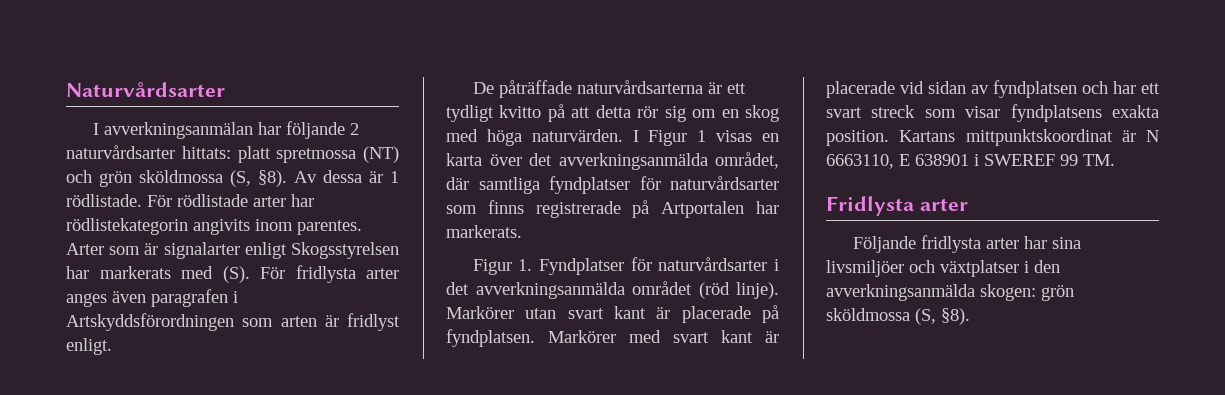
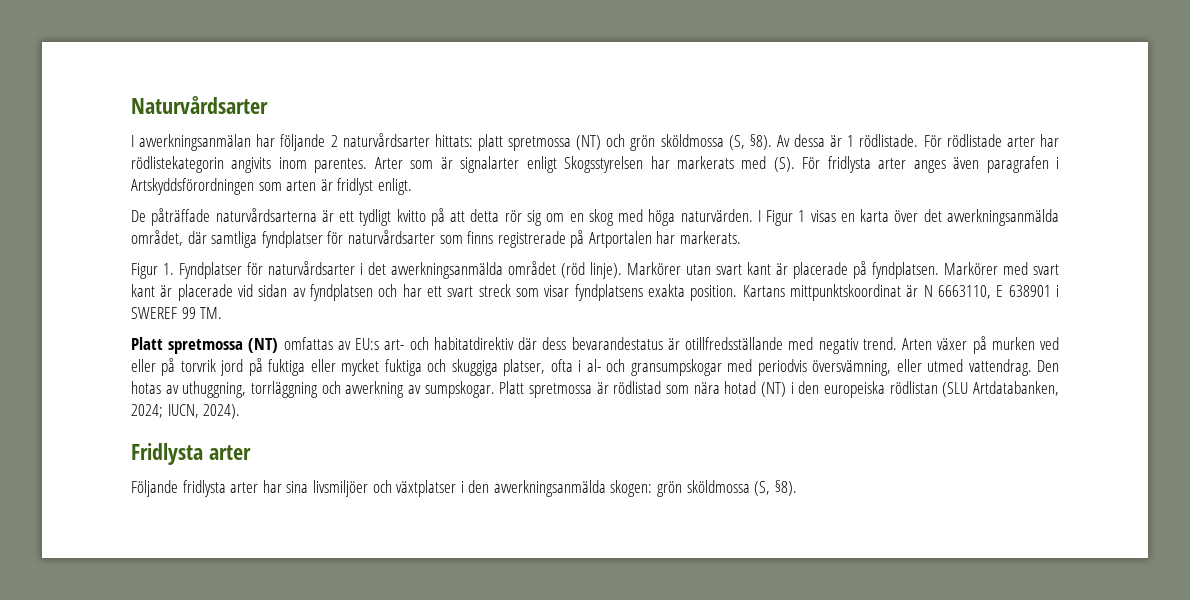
+ Platt spretmossa (NT) omfattas av EU:s art- och habitatdirektiv där dess bevarandestatus är otillfredsställande med negativ trend. Arten växer på murken ved eller på torvrik jord på fuktiga eller mycket fuktiga och skuggiga platser, ofta i al- och gransumpskogar med periodvis översvämning, eller utmed vattendrag. Den hotas av uthuggning, torrläggning och avverkning av sumpskogar. Platt spretmossa är rödlistad som nära hotad (NT) i den europeiska rödlistan (SLU Artdatabanken, 2024; IUCN, 2024).

